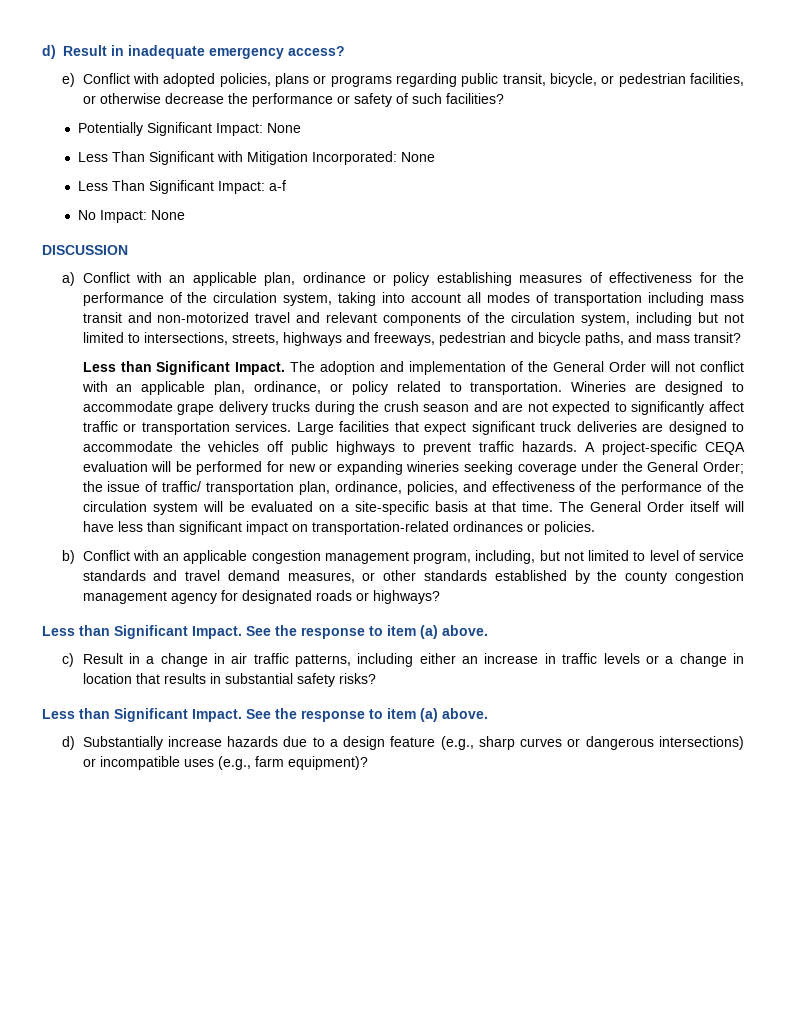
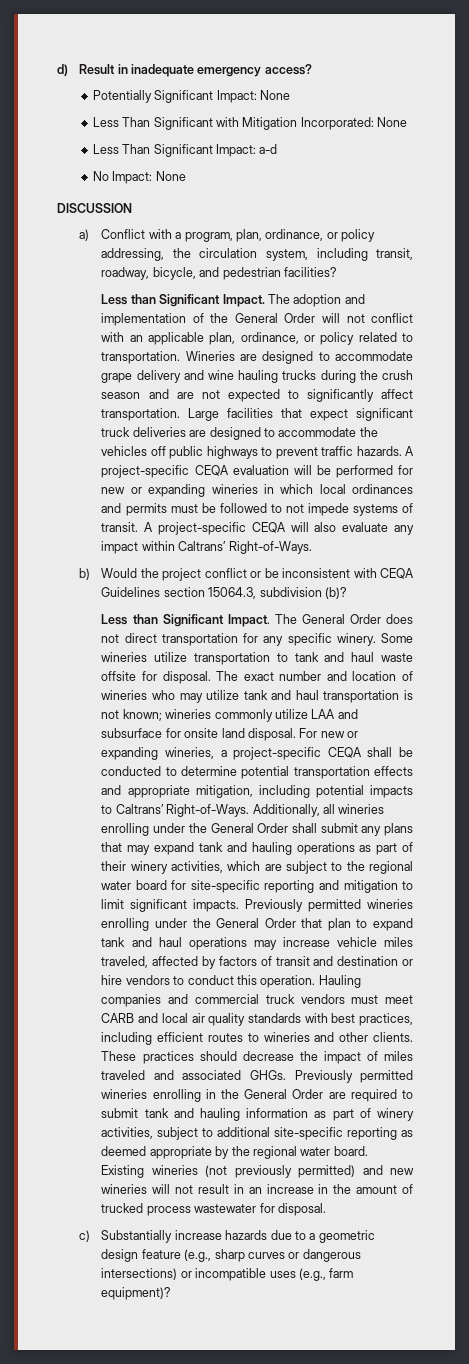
- e) Conflict with adopted policies, plans or programs regarding public transit, bicycle, or pedestrian facilities, or otherwise decrease the performance or safety of such facilities?
- Less Than Significant Impact: a-f
+ Less Than Significant Impact: a-d
- a) Conflict with an applicable plan, ordinance or policy establishing measures of effectiveness for the performance of the circulation system, taking into account all modes of transportation including mass transit and non-motorized travel and relevant components of the circulation system, including but not limited to intersections, streets, highways and freeways, pedestrian and bicycle paths, and mass transit?
+ a) Conflict with a program, plan, ordinance, or policy addressing, the circulation system, including transit, roadway, bicycle, and pedestrian facilities?
- Wineries are designed to accommodate grape delivery trucks during the crush season and are not expected to significantly affect traffic or transportation services.
+ Wineries are designed to accommodate grape delivery and wine hauling trucks during the crush season and are not expected to significantly affect transportation.
- A project-specific CEQA evaluation will be performed for new or expanding wineries seeking coverage under the General Order; the issue of traffic/ transportation plan, ordinance, policies, and effectiveness of the performance of the circulation system will be evaluated on a site-specific basis at that time. The General Order itself will have less than significant impact on transportation-related ordinances or policies.
- b) Conflict with an applicable congestion management program, including, but not limited to level of service standards and travel demand measures, or other standards established by the county congestion management agency for designated roads or highways?
- Less than Significant Impact. See the response to item (a) above.
- c) Result in a change in air traffic patterns, including either an increase in traffic levels or a change in location that results in substantial safety risks?
- Less than Significant Impact. See the response to item (a) above.
- d) Substantially increase hazards due to a design feature (e.g., sharp curves or dangerous intersections) or incompatible uses (e.g., farm equipment)?
+ A project-specific CEQA evaluation will be performed for new or expanding wineries in which local ordinances and permits must be followed to not impede systems of transit. A project-specific CEQA will also evaluate any impact within Caltrans’ Right-of-Ways.
+ b) Would the project conflict or be inconsistent with CEQA Guidelines section 15064.3, subdivision (b)?
+ Less than Significant Impact. The General Order does not direct transportation for any specific winery. Some wineries utilize transportation to tank and haul waste offsite for disposal. The exact number and location of wineries who may utilize tank and haul transportation is not known; wineries commonly utilize LAA and subsurface for onsite land disposal. For new or expanding wineries, a project-specific CEQA shall be conducted to determine potential transportation effects and appropriate mitigation, including potential impacts to Caltrans’ Right-of-Ways. Additionally, all wineries enrolling under the General Order shall submit any plans that may expand tank and hauling operations as part of their winery activities, which are subject to the regional water board for site-specific reporting and mitigation to limit significant impacts. Previously permitted wineries enrolling under the General Order that plan to expand tank and haul operations may increase vehicle miles traveled, affected by factors of transit and destination or hire vendors to conduct this operation. Hauling companies and commercial truck vendors must meet CARB and local air quality standards with best practices, including efficient routes to wineries and other clients. These practices should decrease the impact of miles traveled and associated GHGs. Previously permitted wineries enrolling in the General Order are required to submit tank and hauling information as part of winery activities, subject to additional site-specific reporting as deemed appropriate by the regional water board. Existing wineries (not previously permitted) and new wineries will not result in an increase in the amount of trucked process wastewater for disposal.
+ c) Substantially increase hazards due to a geometric design feature (e.g., sharp curves or dangerous intersections) or incompatible uses (e.g., farm equipment)?

